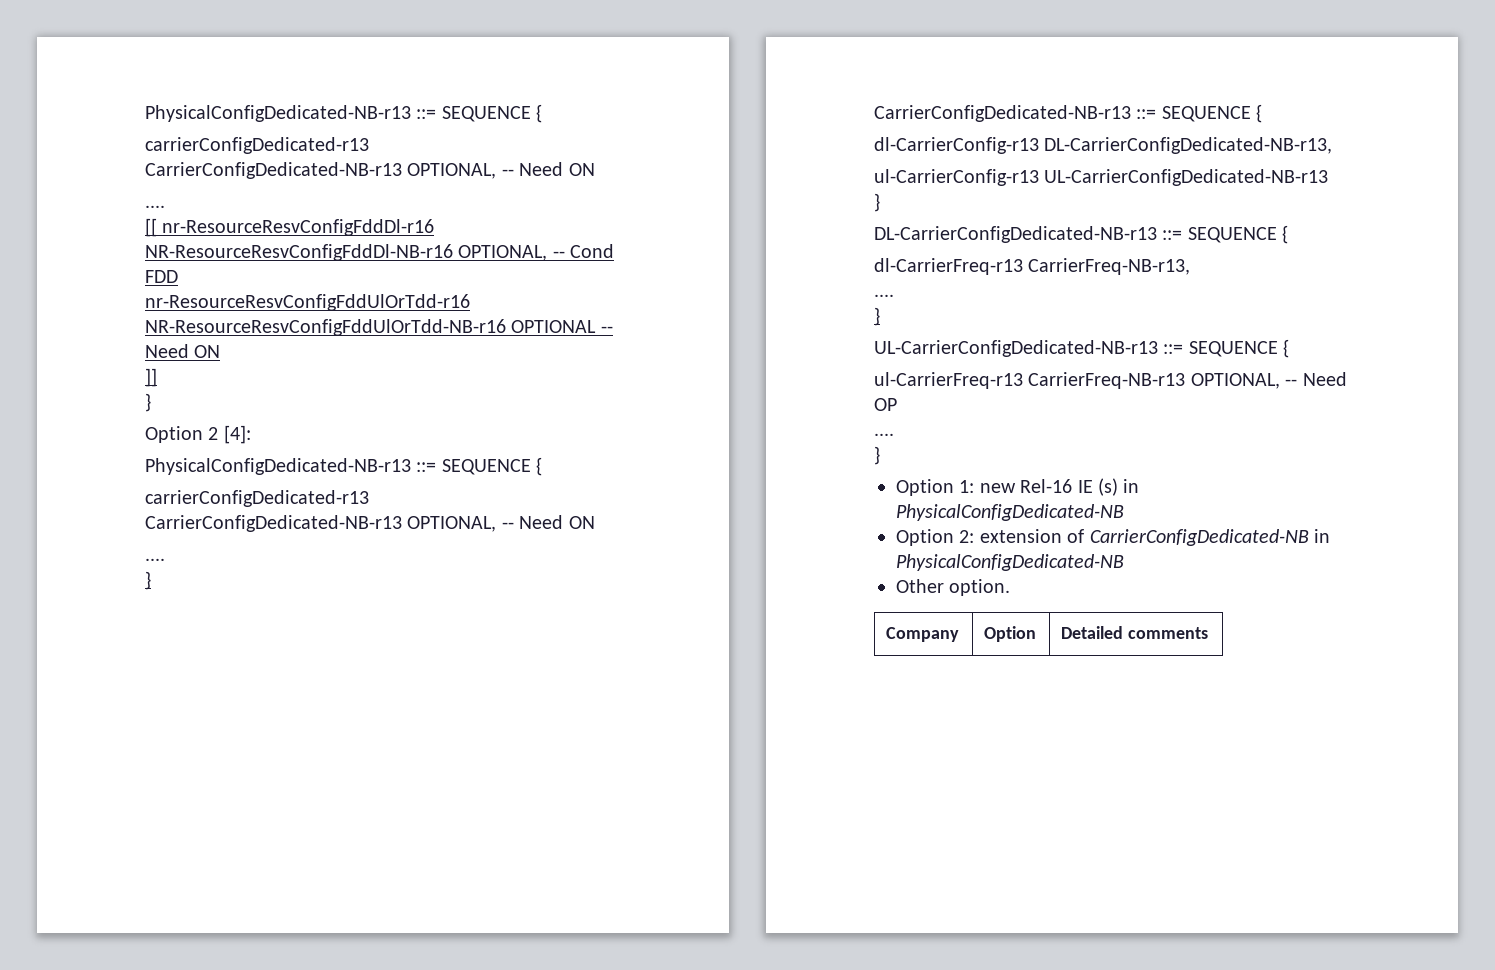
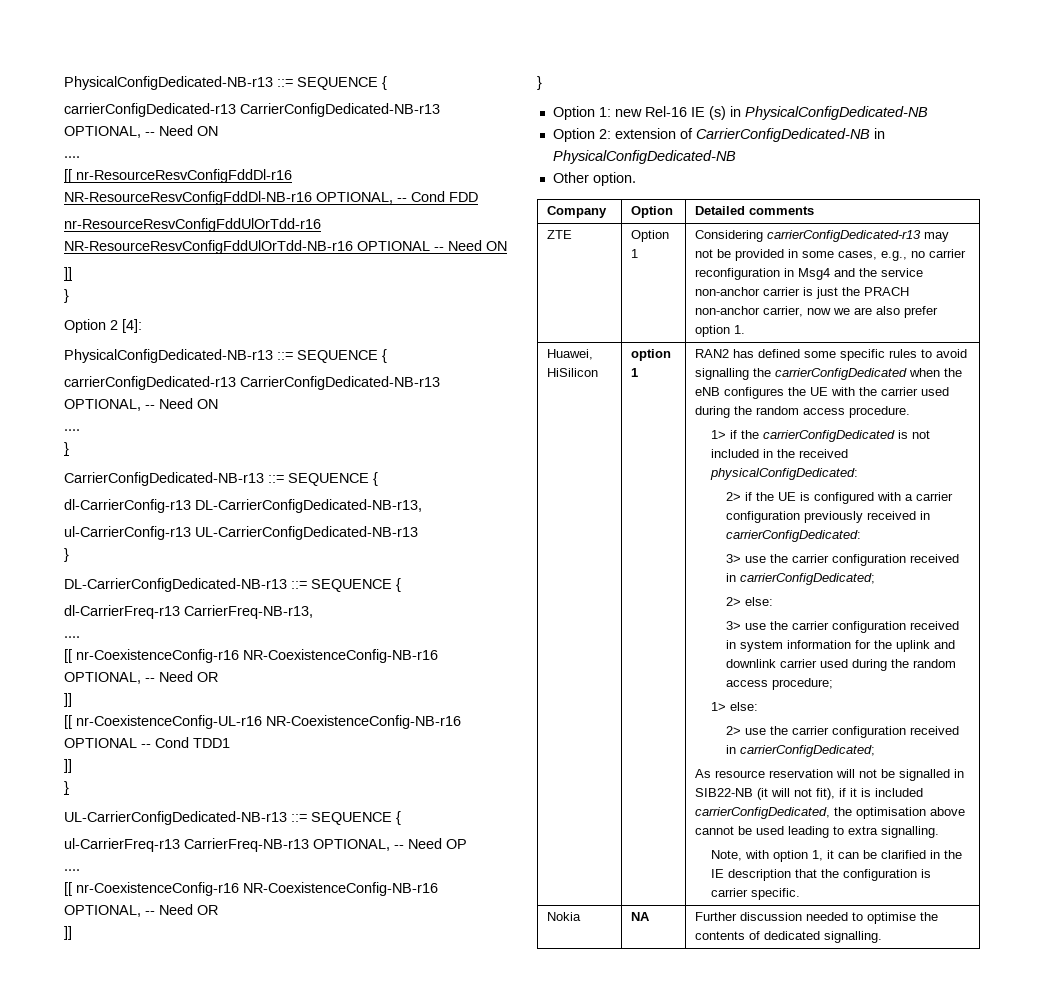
  dl-CarrierFreq-r13 CarrierFreq-NB-r13,
  ....
+ [[ nr-CoexistenceConfig-r16 NR-CoexistenceConfig-NB-r16 OPTIONAL, -- Need OR
+ ]]
+ [[ nr-CoexistenceConfig-UL-r16 NR-CoexistenceConfig-NB-r16 OPTIONAL -- Cond TDD1
+ ]]
  ul-CarrierFreq-r13 CarrierFreq-NB-r13 OPTIONAL, -- Need OP
  ....
+ [[ nr-CoexistenceConfig-r16 NR-CoexistenceConfig-NB-r16 OPTIONAL, -- Need OR
+ ]]
+ ZTE | Option 1 | Considering carrierConfigDedicated-r13 may not be provided in some cases, e.g., no carrier reconfiguration in Msg4 and the service non-anchor carrier is just the PRACH non-anchor carrier, now we are also prefer option 1.
+ Huawei, HiSilicon | option 1 | RAN2 has defined some specific rules to avoid signalling the carrierConfigDedicated when the eNB configures the UE with the carrier used during the random access procedure.
+ 1> if the carrierConfigDedicated is not included in the received physicalConfigDedicated:
+ 2> if the UE is configured with a carrier configuration previously received in carrierConfigDedicated:
+ 3> use the carrier configuration received in carrierConfigDedicated;
+ 2> else:
+ 3> use the carrier configuration received in system information for the uplink and downlink carrier used during the random access procedure;
+ 1> else:
+ 2> use the carrier configuration received in carrierConfigDedicated;
+ As resource reservation will not be signalled in SIB22-NB (it will not fit), if it is included carrierConfigDedicated, the optimisation above cannot be used leading to extra signalling.
+ Note, with option 1, it can be clarified in the IE description that the configuration is carrier specific.
+ Nokia | NA | Further discussion needed to optimise the contents of dedicated signalling.

